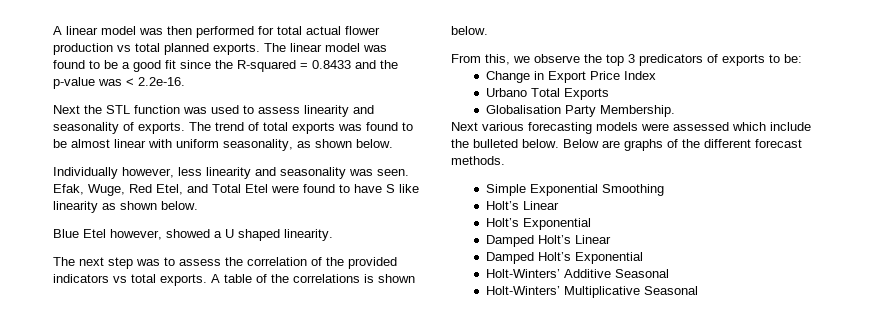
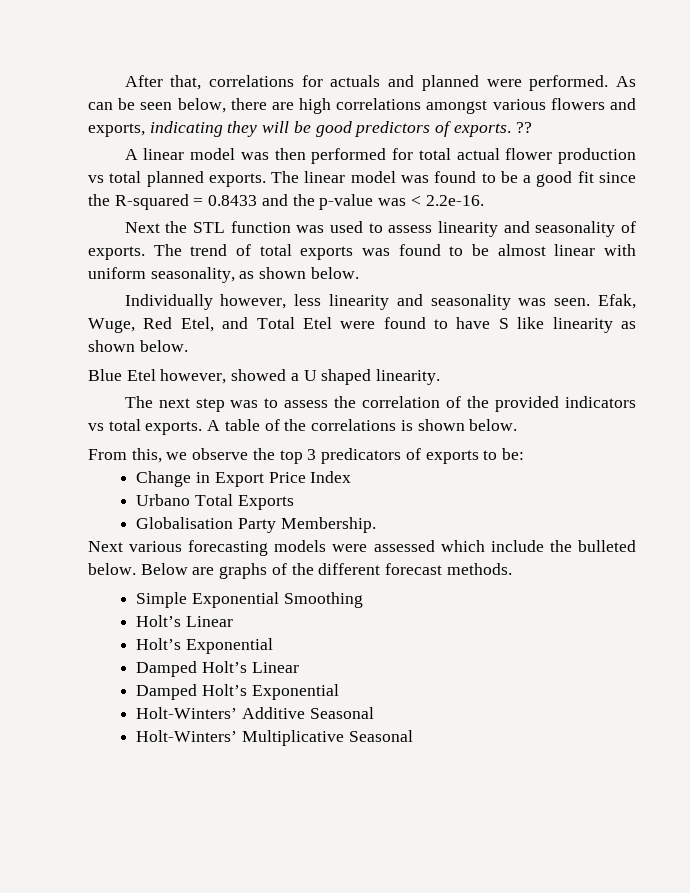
+ After that, correlations for actuals and planned were performed. As can be seen below, there are high correlations amongst various flowers and exports, indicating they will be good predictors of exports. ??

